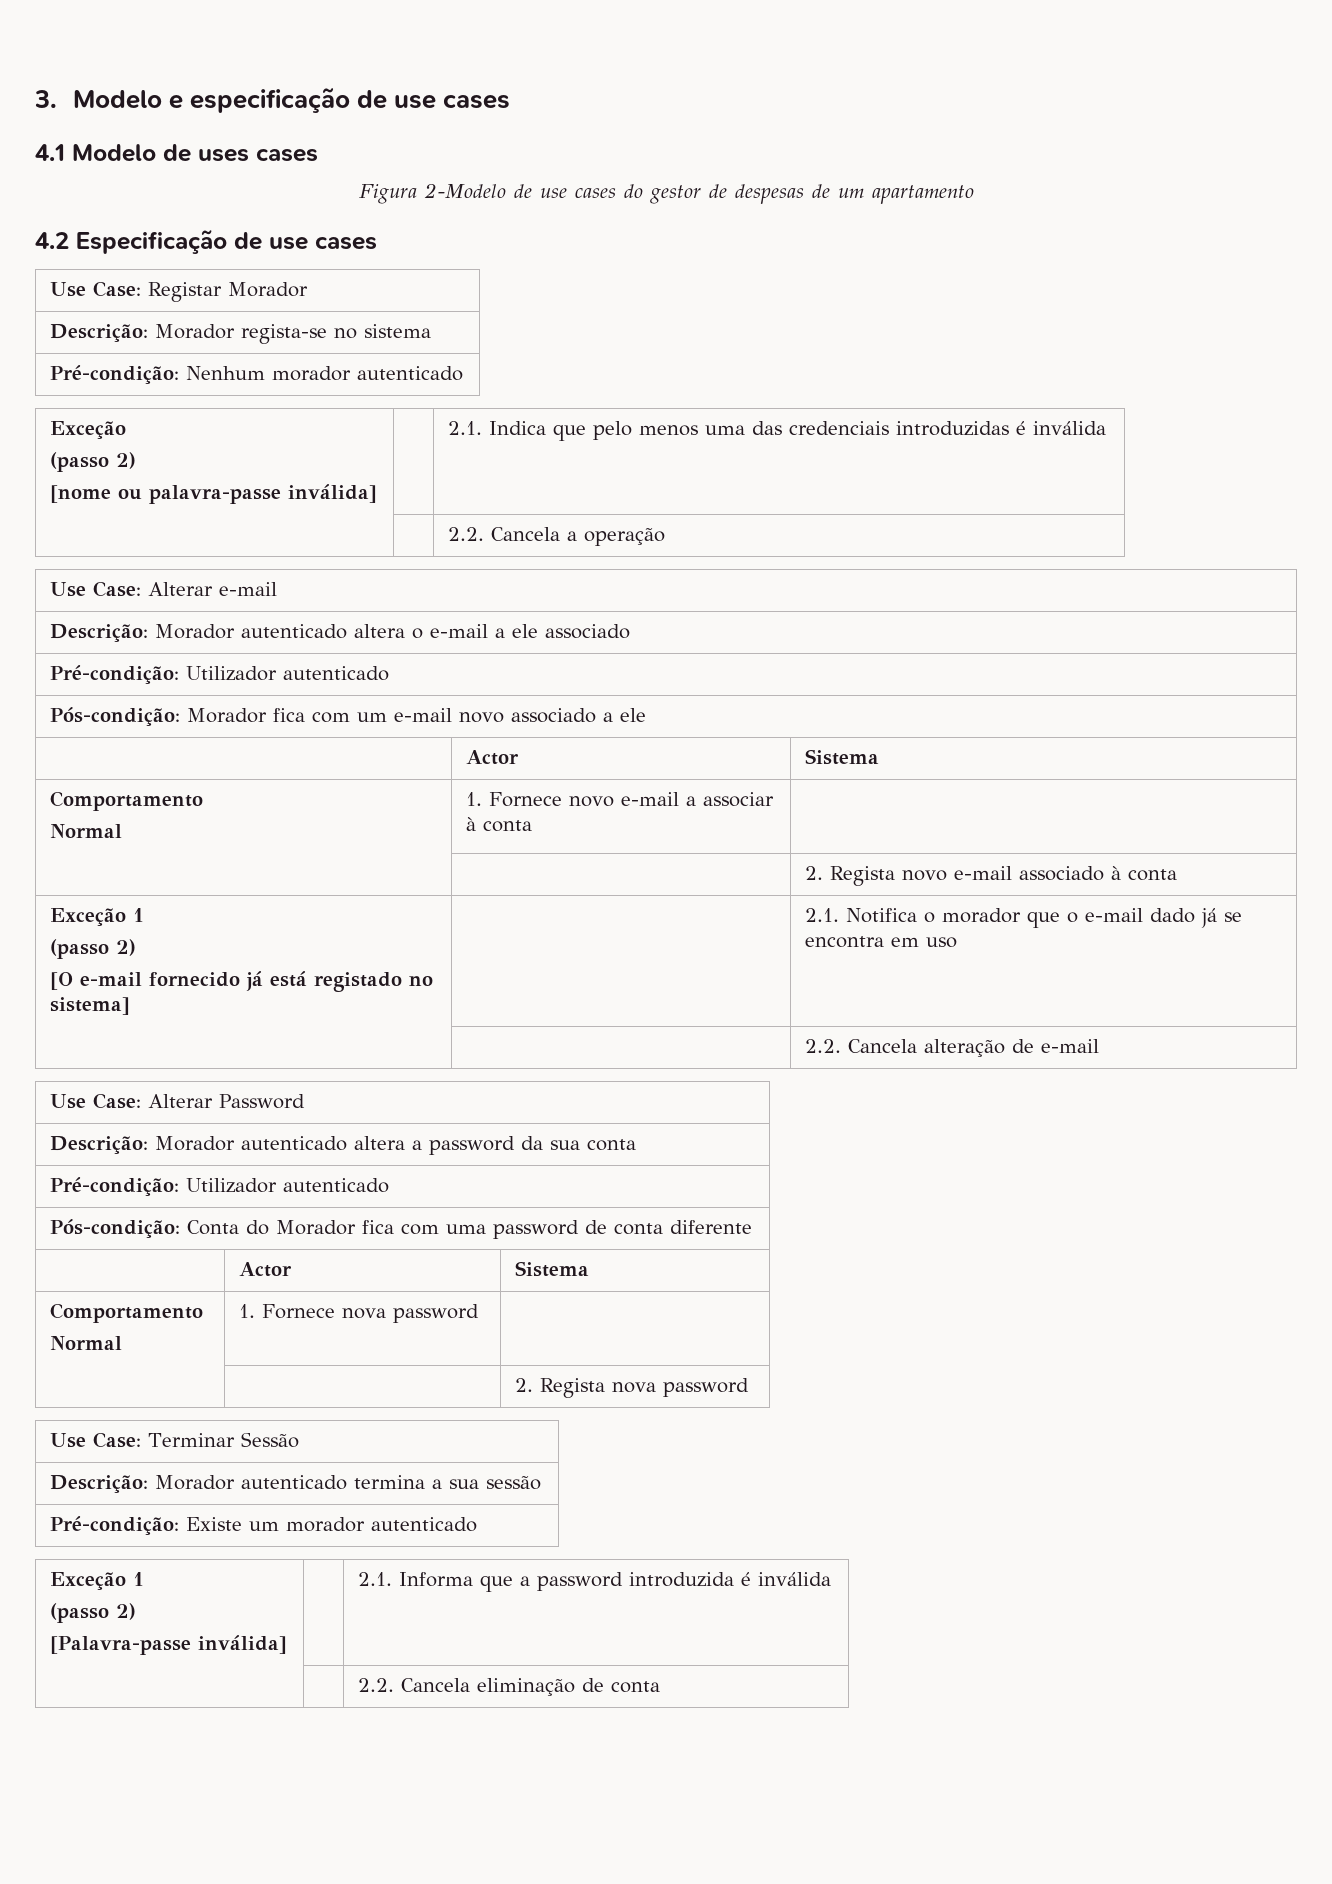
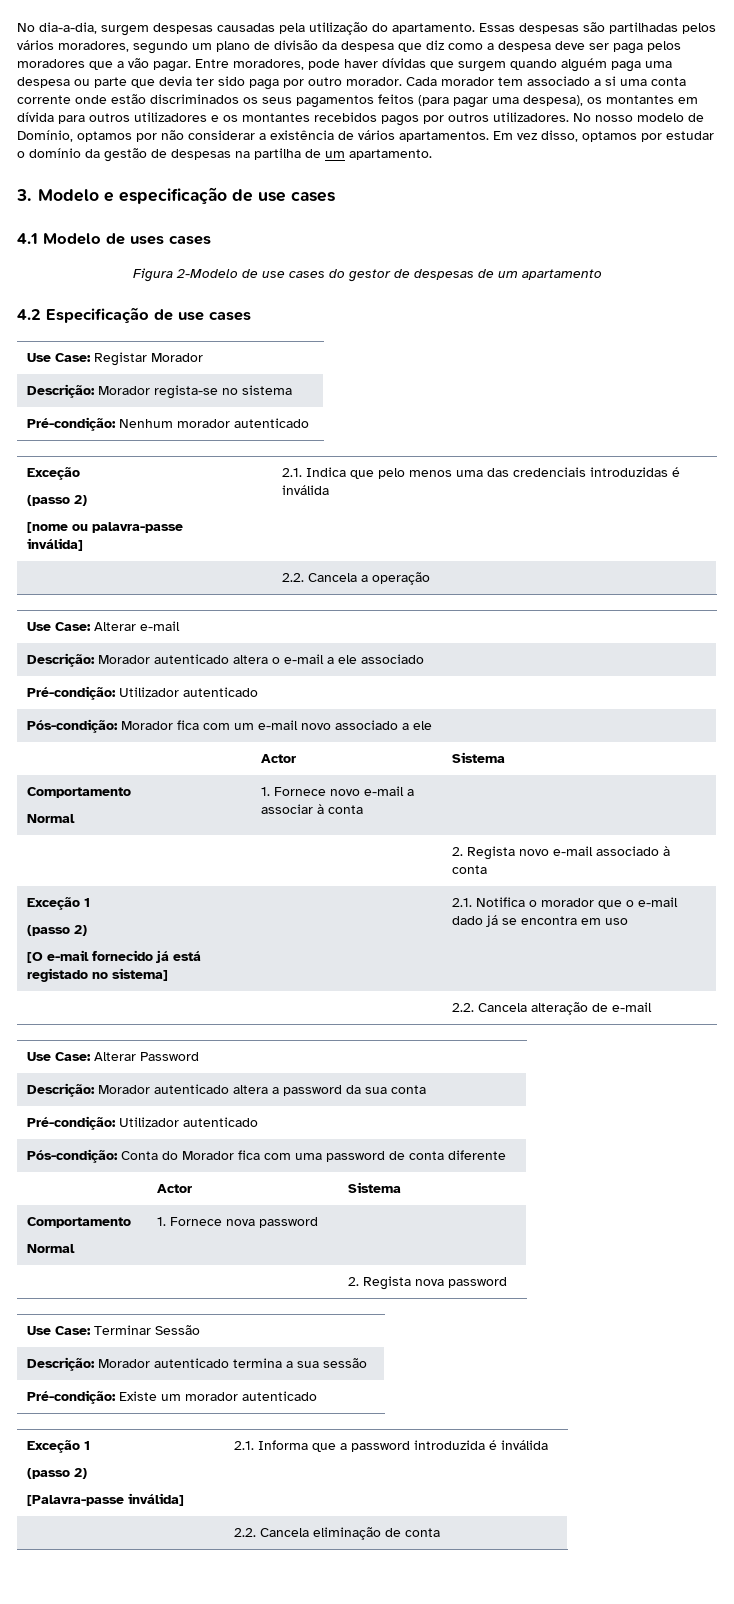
+ No dia-a-dia, surgem despesas causadas pela utilização do apartamento. Essas despesas são partilhadas pelos vários moradores, segundo um plano de divisão da despesa que diz como a despesa deve ser paga pelos moradores que a vão pagar. Entre moradores, pode haver dívidas que surgem quando alguém paga uma despesa ou parte que devia ter sido paga por outro morador. Cada morador tem associado a si uma conta corrente onde estão discriminados os seus pagamentos feitos (para pagar uma despesa), os montantes em dívida para outros utilizadores e os montantes recebidos pagos por outros utilizadores. No nosso modelo de Domínio, optamos por não considerar a existência de vários apartamentos. Em vez disso, optamos por estudar o domínio da gestão de despesas na partilha de um apartamento.

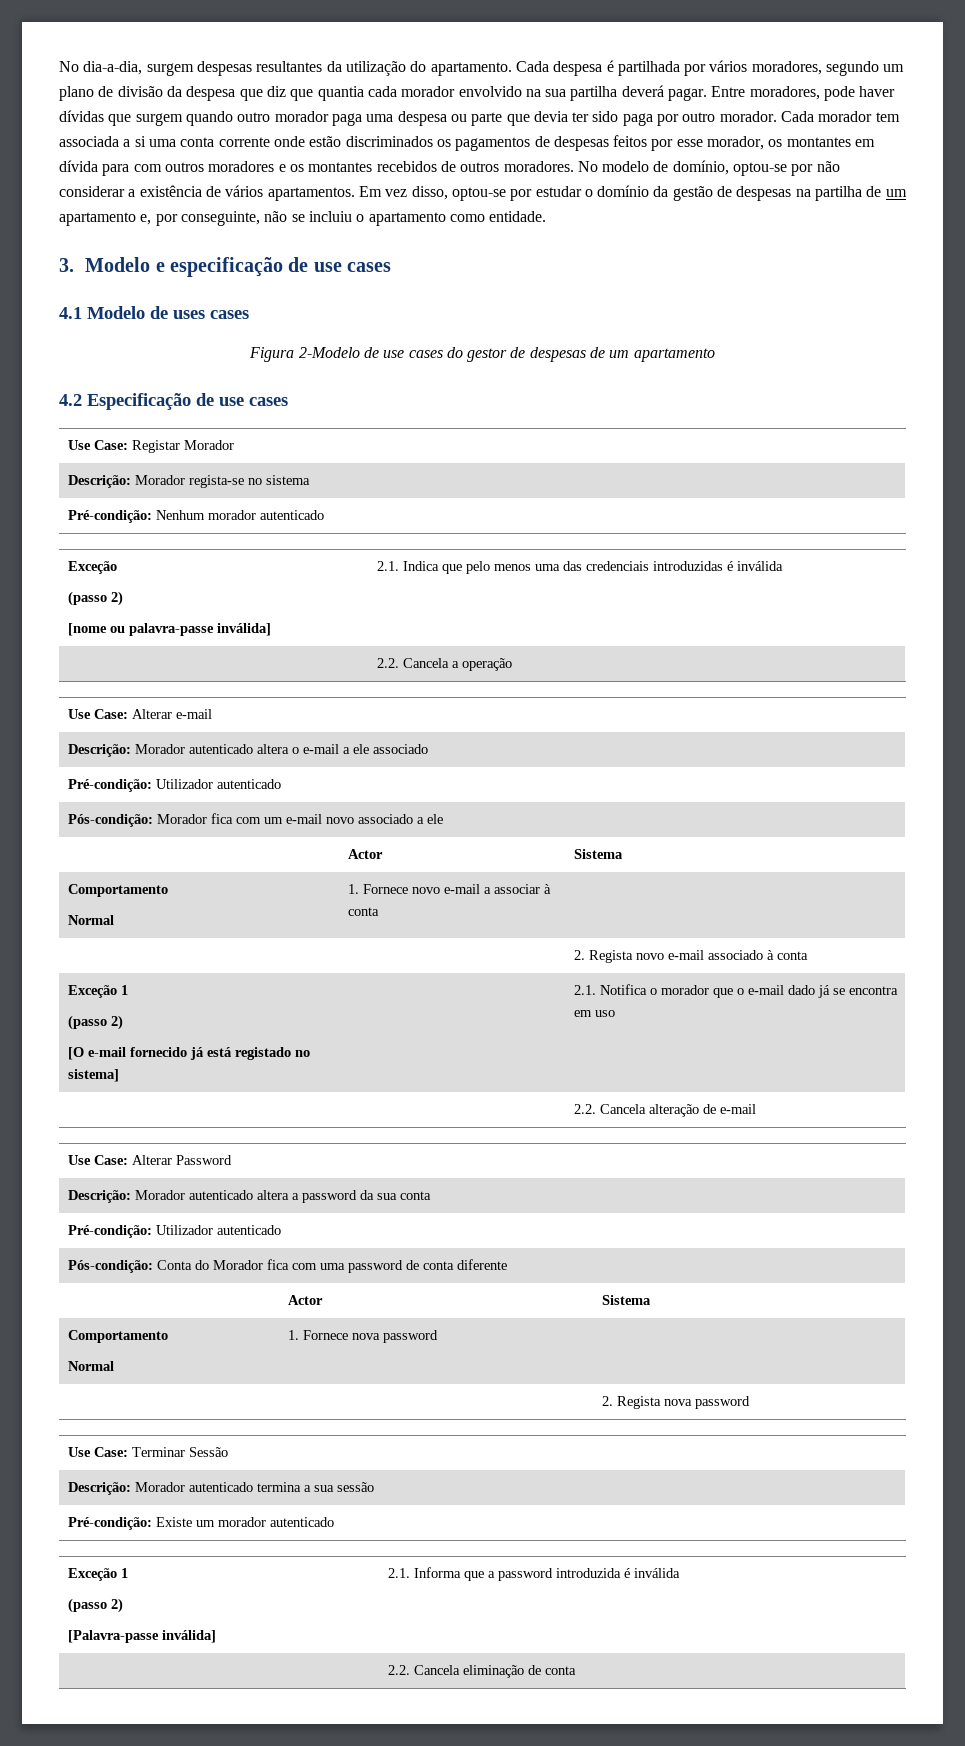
- No dia-a-dia, surgem despesas causadas pela utilização do apartamento.
+ No dia-a-dia, surgem despesas resultantes da utilização do apartamento.
- Essas despesas são partilhadas pelos vários moradores, segundo um plano de divisão da despesa que diz como a despesa deve ser paga pelos moradores que a vão pagar.
+ Cada despesa é partilhada por vários moradores, segundo um plano de divisão da despesa que diz que quantia cada morador envolvido na sua partilha deverá pagar.
- Entre moradores, pode haver dívidas que surgem quando alguém paga uma despesa ou parte que devia ter sido paga por outro morador.
+ Entre moradores, pode haver dívidas que surgem quando outro morador paga uma despesa ou parte que devia ter sido paga por outro morador.
- Cada morador tem associado a si uma conta corrente onde estão discriminados os seus pagamentos feitos (para pagar uma despesa), os montantes em dívida para outros utilizadores e os montantes recebidos pagos por outros utilizadores. No nosso modelo de Domínio, optamos por não considerar a existência de vários apartamentos.
+ Cada morador tem associada a si uma conta corrente onde estão discriminados os pagamentos de despesas feitos por esse morador, os montantes em dívida para com outros moradores e os montantes recebidos de outros moradores. No modelo de domínio, optou-se por não considerar a existência de vários apartamentos.
- Em vez disso, optamos por estudar o domínio da gestão de despesas na partilha de um apartamento.
+ Em vez disso, optou-se por estudar o domínio da gestão de despesas na partilha de um apartamento e, por conseguinte, não se incluiu o apartamento como entidade.

